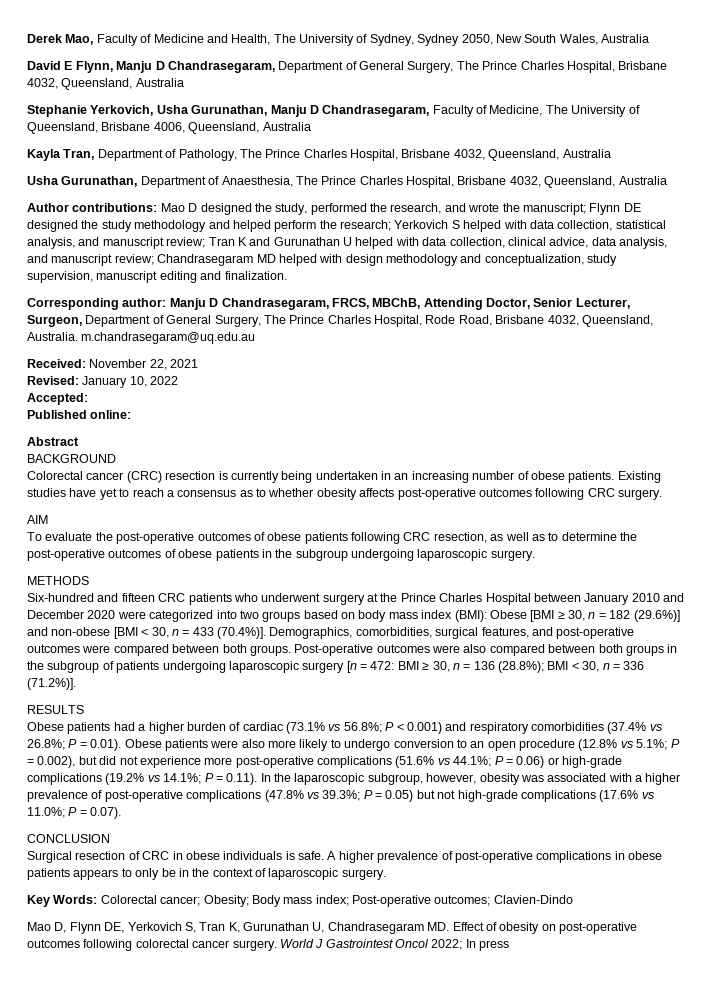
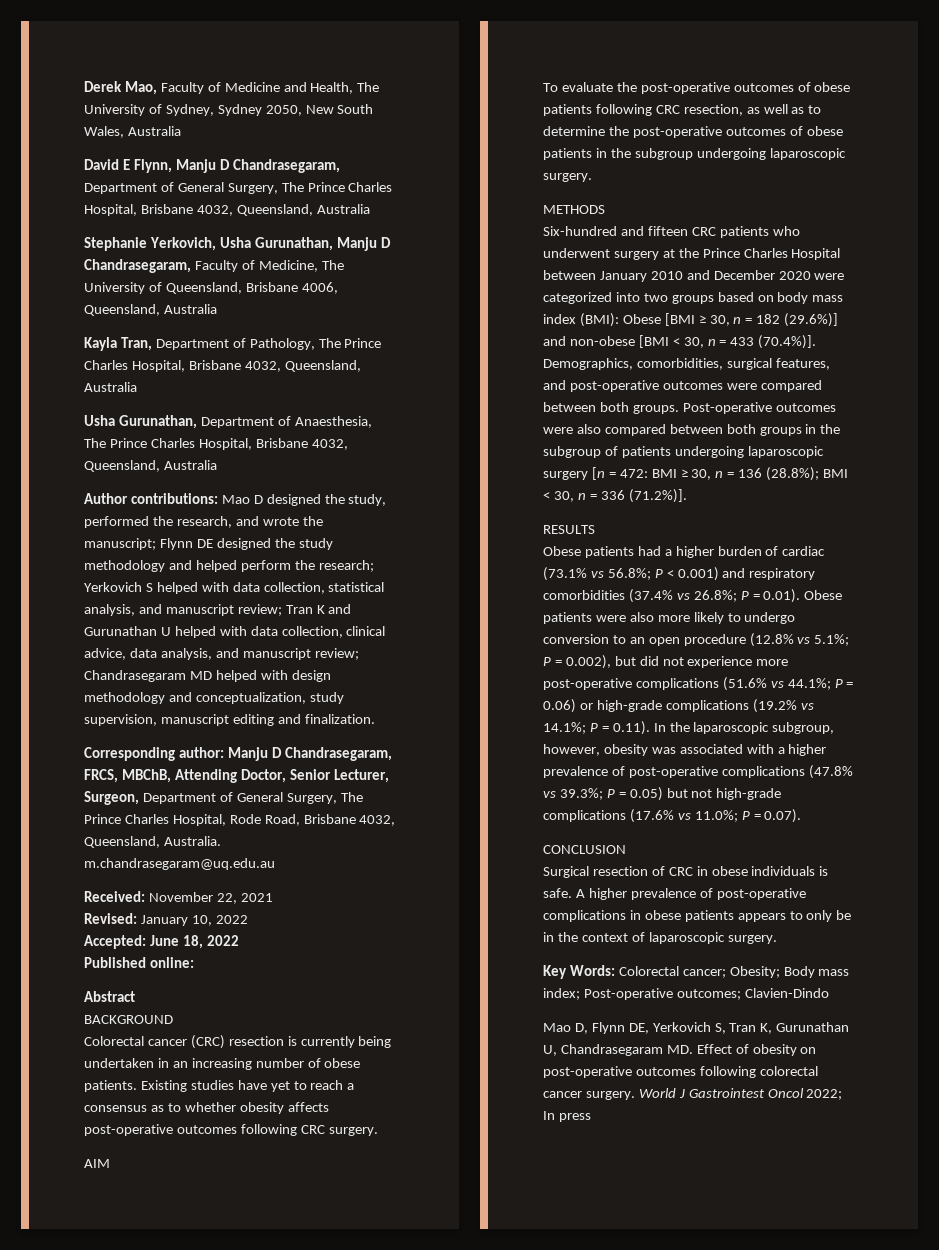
- Accepted:
+ Accepted: June 18, 2022

